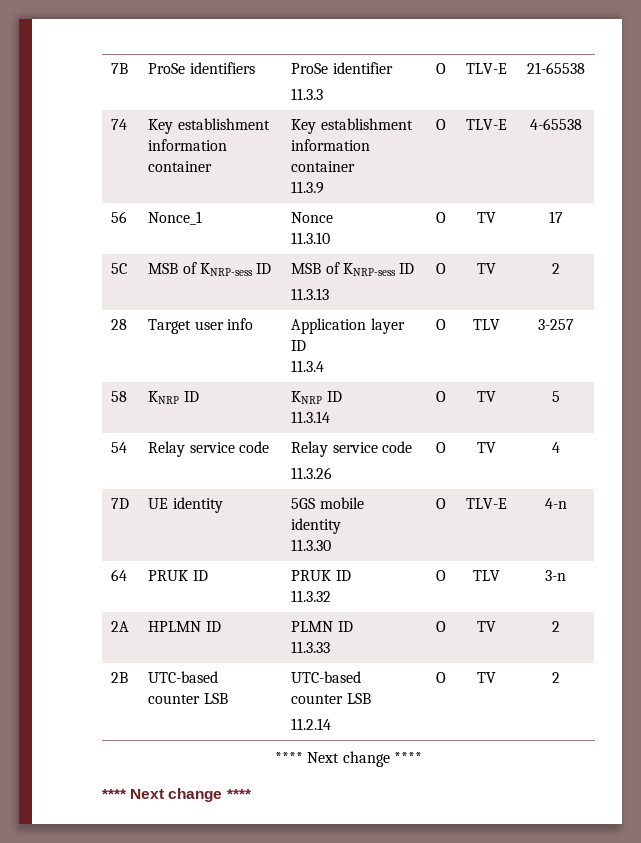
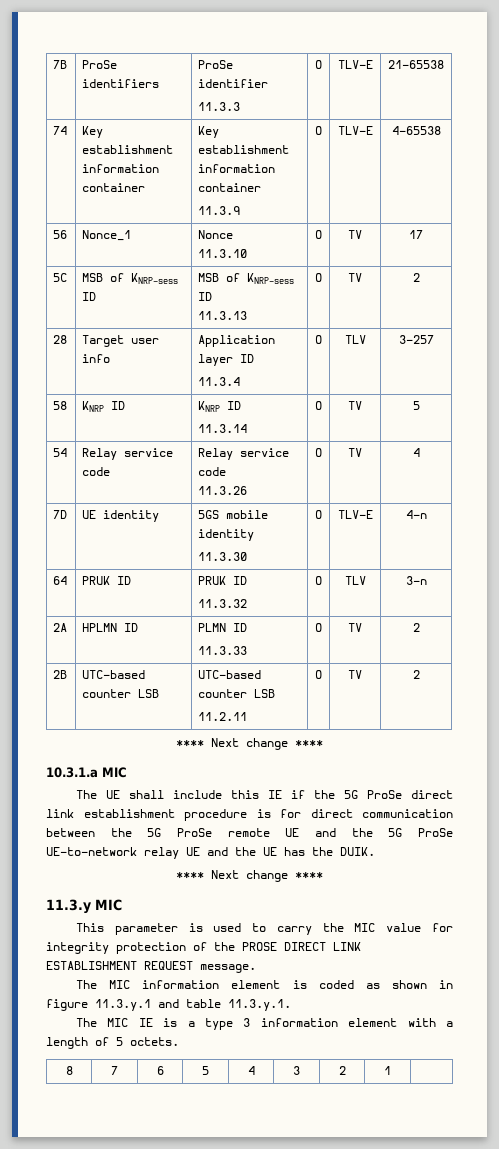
  2B | UTC-based counter LSB | UTC-based counter LSB
- 11.2.14 | O | TV | 2
+ 11.2.11 | O | TV | 2
  **** Next change ****
+ 10.3.1.a MIC
+ The UE shall include this IE if the 5G ProSe direct link establishment procedure is for direct communication between the 5G ProSe remote UE and the 5G ProSe UE-to-network relay UE and the UE has the DUIK.
  **** Next change ****
+ 11.3.y MIC
+ This parameter is used to carry the MIC value for integrity protection of the PROSE DIRECT LINK ESTABLISHMENT REQUEST message.
+ The MIC information element is coded as shown in figure 11.3.y.1 and table 11.3.y.1.
+ The MIC IE is a type 3 information element with a length of 5 octets.
+ 8 | 7 | 6 | 5 | 4 | 3 | 2 | 1 |

